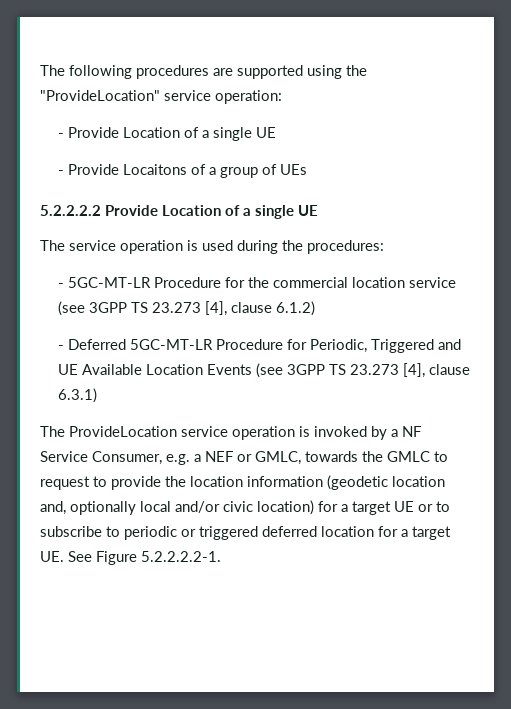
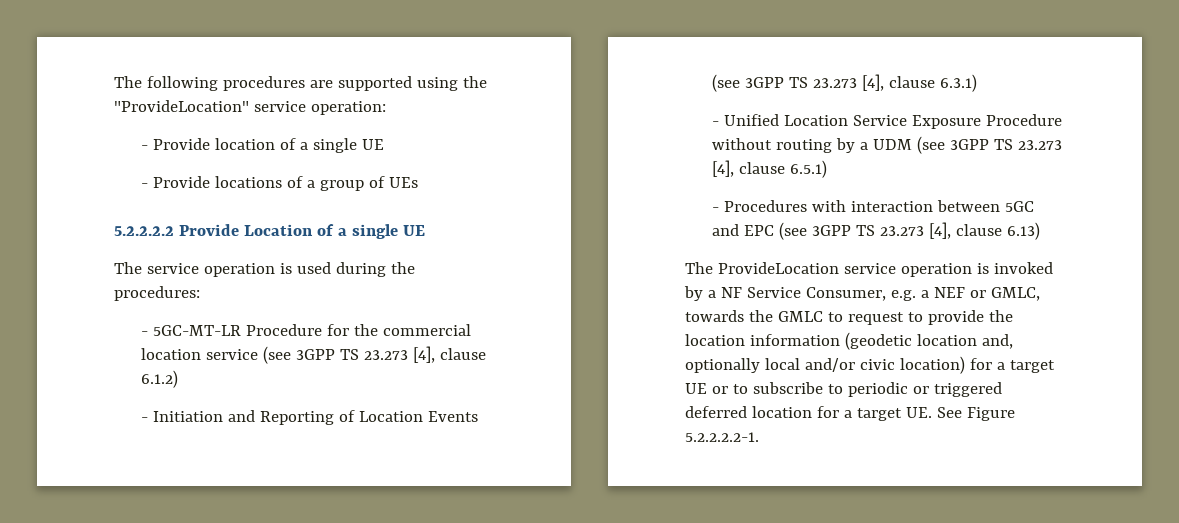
- - Provide Location of a single UE
+ - Provide location of a single UE
- - Provide Locaitons of a group of UEs
+ - Provide locations of a group of UEs
- - Deferred 5GC-MT-LR Procedure for Periodic, Triggered and UE Available Location Events (see 3GPP TS 23.273 [4], clause 6.3.1)
+ - Initiation and Reporting of Location Events (see 3GPP TS 23.273 [4], clause 6.3.1)
+ - Unified Location Service Exposure Procedure without routing by a UDM (see 3GPP TS 23.273 [4], clause 6.5.1)
+ - Procedures with interaction between 5GC and EPC (see 3GPP TS 23.273 [4], clause 6.13)

